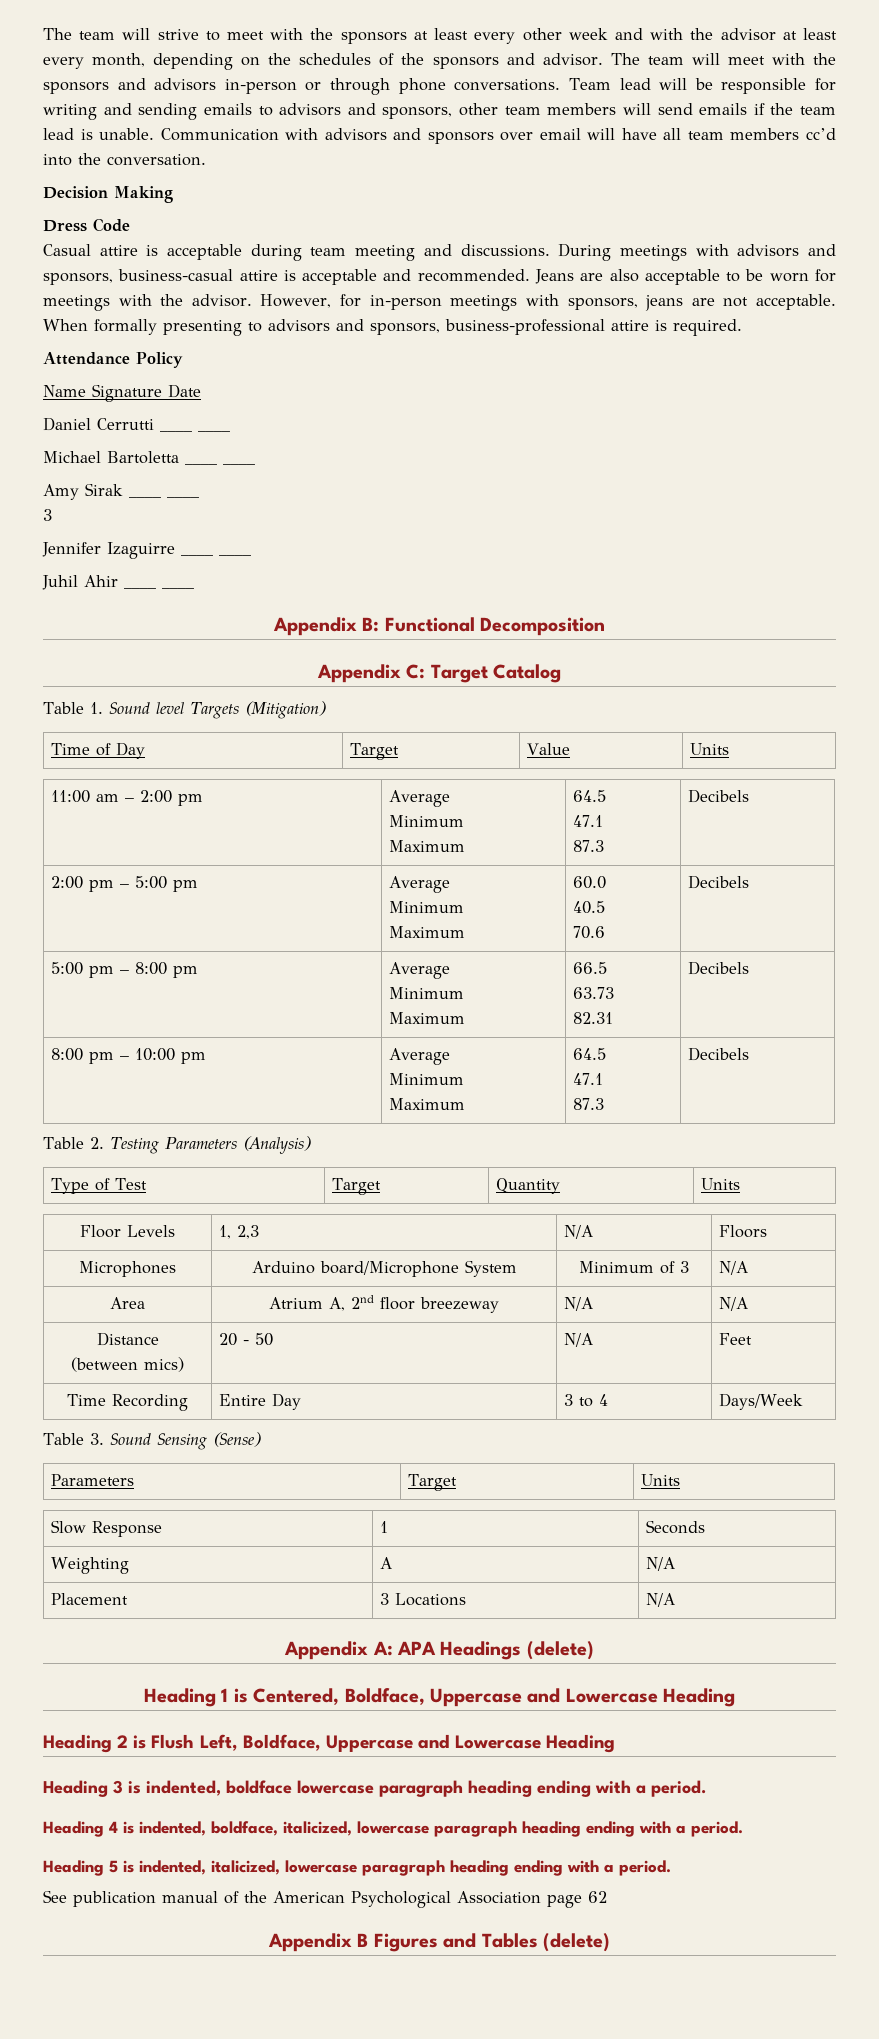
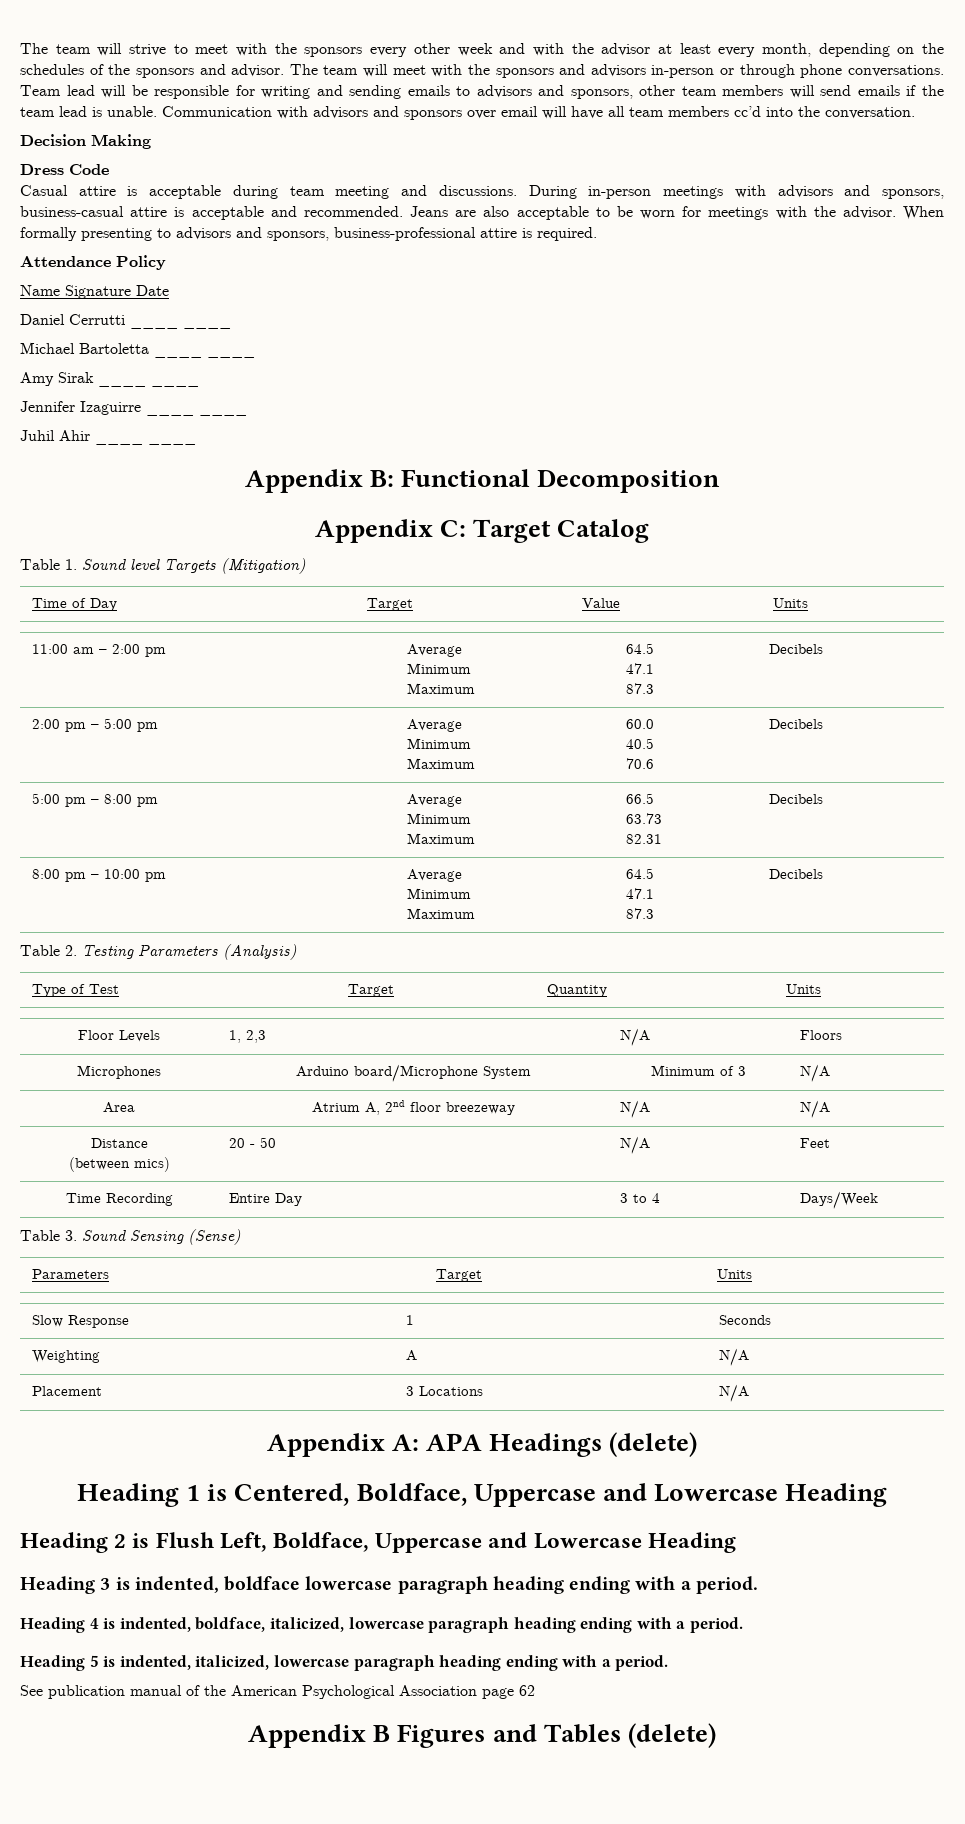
- The team will strive to meet with the sponsors at least every other week and with the advisor at least every month, depending on the schedules of the sponsors and advisor.
+ The team will strive to meet with the sponsors every other week and with the advisor at least every month, depending on the schedules of the sponsors and advisor.
- During meetings with advisors and sponsors, business-casual attire is acceptable and recommended.
+ During in-person meetings with advisors and sponsors, business-casual attire is acceptable and recommended.
- However, for in-person meetings with sponsors, jeans are not acceptable.
  Amy Sirak ____ ____
- 3

